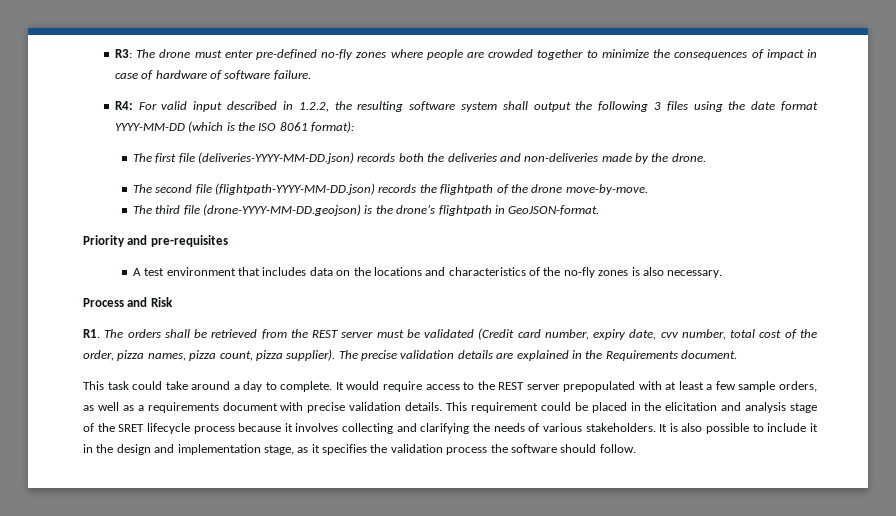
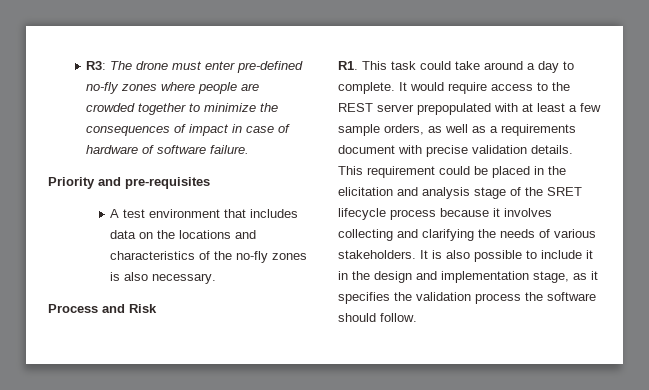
- R4: For valid input described in 1.2.2, the resulting software system shall output the following 3 files using the date format YYYY-MM-DD (which is the ISO 8061 format):
- The first file (deliveries-YYYY-MM-DD.json) records both the deliveries and non-deliveries made by the drone.
- The second file (flightpath-YYYY-MM-DD.json) records the flightpath of the drone move-by-move.
- The third file (drone-YYYY-MM-DD.geojson) is the drone’s flightpath in GeoJSON-format.
- R1. The orders shall be retrieved from the REST server must be validated (Credit card number, expiry date, cvv number, total cost of the order, pizza names, pizza count, pizza supplier). The precise validation details are explained in the Requirements document.
- This task could take around a day to complete.
+ R1. This task could take around a day to complete.

